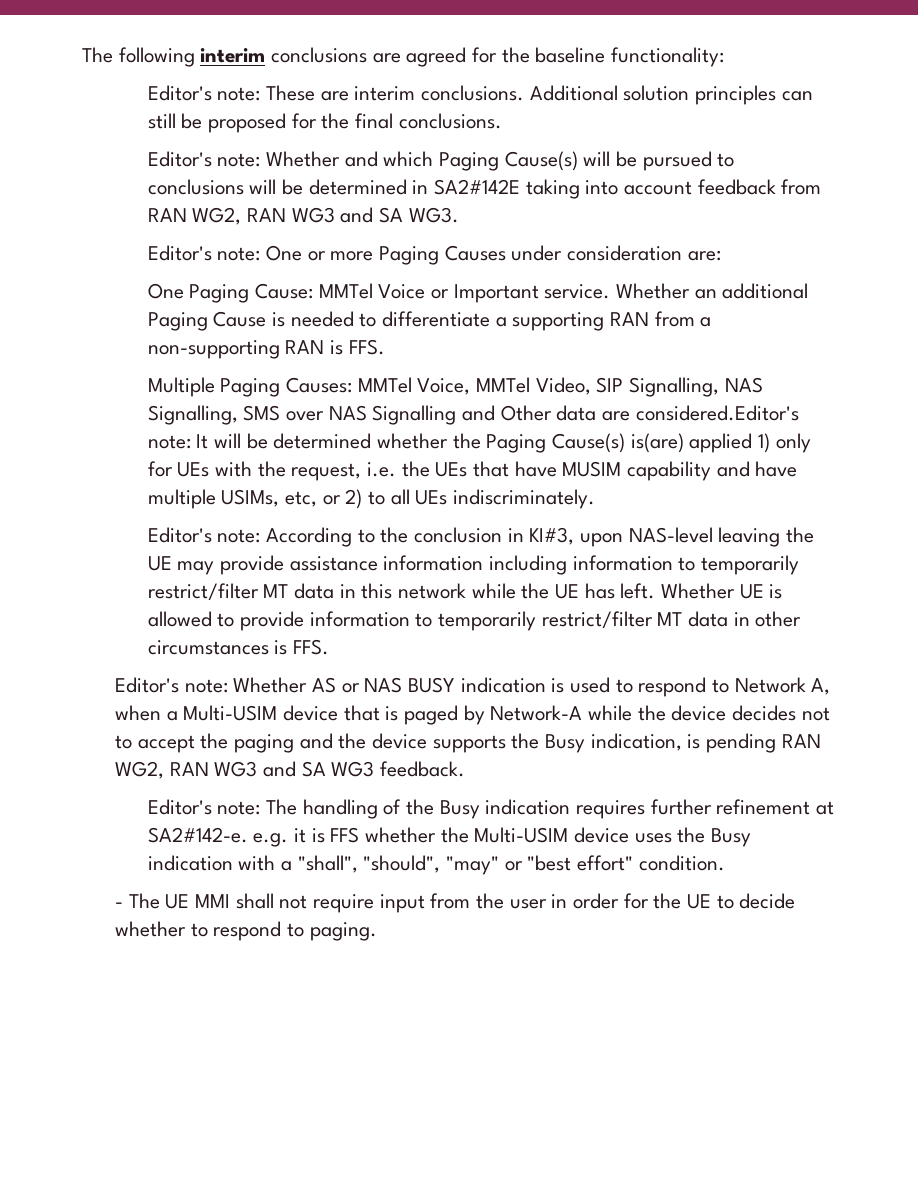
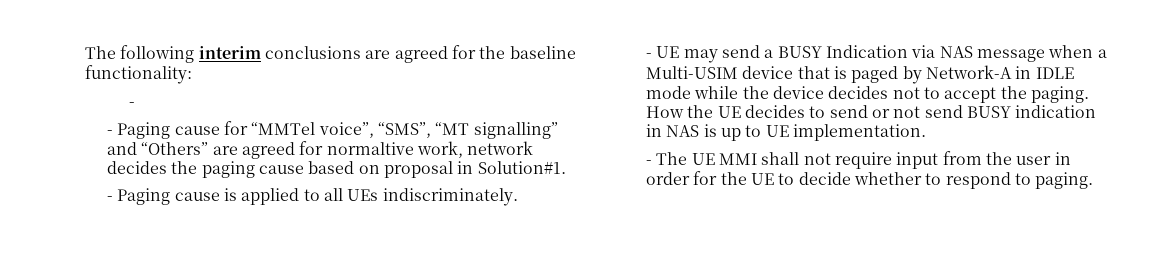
  The following interim conclusions are agreed for the baseline functionality:
- Editor's note: These are interim conclusions. Additional solution principles can still be proposed for the final conclusions.
- Editor's note: Whether and which Paging Cause(s) will be pursued to conclusions will be determined in SA2#142E taking into account feedback from RAN WG2, RAN WG3 and SA WG3.
- Editor's note: One or more Paging Causes under consideration are:
- One Paging Cause: MMTel Voice or Important service. Whether an additional Paging Cause is needed to differentiate a supporting RAN from a non-supporting RAN is FFS.
- Multiple Paging Causes: MMTel Voice, MMTel Video, SIP Signalling, NAS Signalling, SMS over NAS Signalling and Other data are considered.Editor's note: It will be determined whether the Paging Cause(s) is(are) applied 1) only for UEs with the request, i.e. the UEs that have MUSIM capability and have multiple USIMs, etc, or 2) to all UEs indiscriminately.
- Editor's note: According to the conclusion in KI#3, upon NAS-level leaving the UE may provide assistance information including information to temporarily restrict/filter MT data in this network while the UE has left. Whether UE is allowed to provide information to temporarily restrict/filter MT data in other circumstances is FFS.
- Editor's note: Whether AS or NAS BUSY indication is used to respond to Network A, when a Multi-USIM device that is paged by Network-A while the device decides not to accept the paging and the device supports the Busy indication, is pending RAN WG2, RAN WG3 and SA WG3 feedback.
- Editor's note: The handling of the Busy indication requires further refinement at SA2#142-e. e.g. it is FFS whether the Multi-USIM device uses the Busy indication with a "shall", "should", "may" or "best effort" condition.
+ -
+ - Paging cause for “MMTel voice”, “SMS”, “MT signalling” and “Others” are agreed for normaltive work, network decides the paging cause based on proposal in Solution#1.
+ - Paging cause is applied to all UEs indiscriminately.
+ - UE may send a BUSY Indication via NAS message when a Multi-USIM device that is paged by Network-A in IDLE mode while the device decides not to accept the paging. How the UE decides to send or not send BUSY indication in NAS is up to UE implementation.

